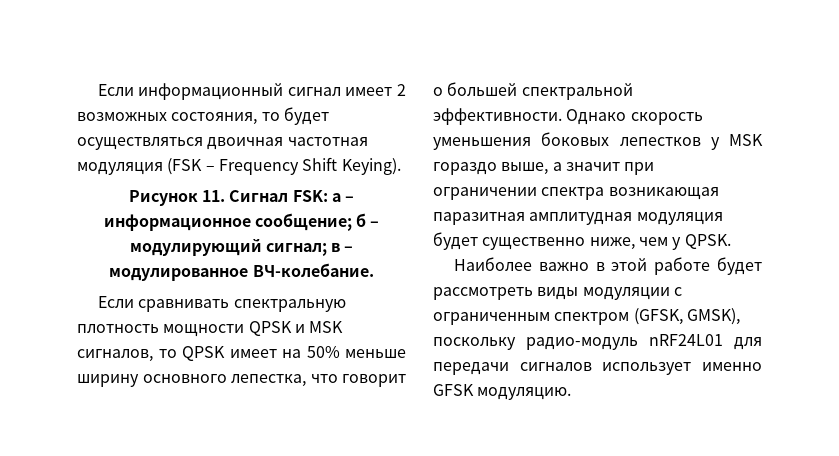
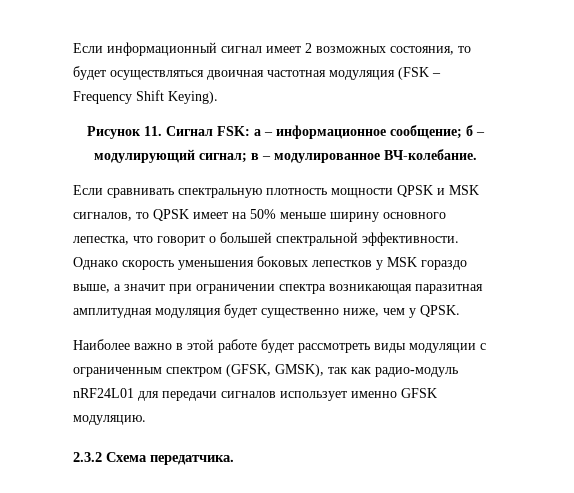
- Наиболее важно в этой работе будет рассмотреть виды модуляции с ограниченным спектром (GFSK, GMSK), поскольку радио-модуль nRF24L01 для передачи сигналов использует именно GFSK модуляцию.
+ Наиболее важно в этой работе будет рассмотреть виды модуляции с ограниченным спектром (GFSK, GMSK), так как радио-модуль nRF24L01 для передачи сигналов использует именно GFSK модуляцию.
+ 2.3.2 Схема передатчика.

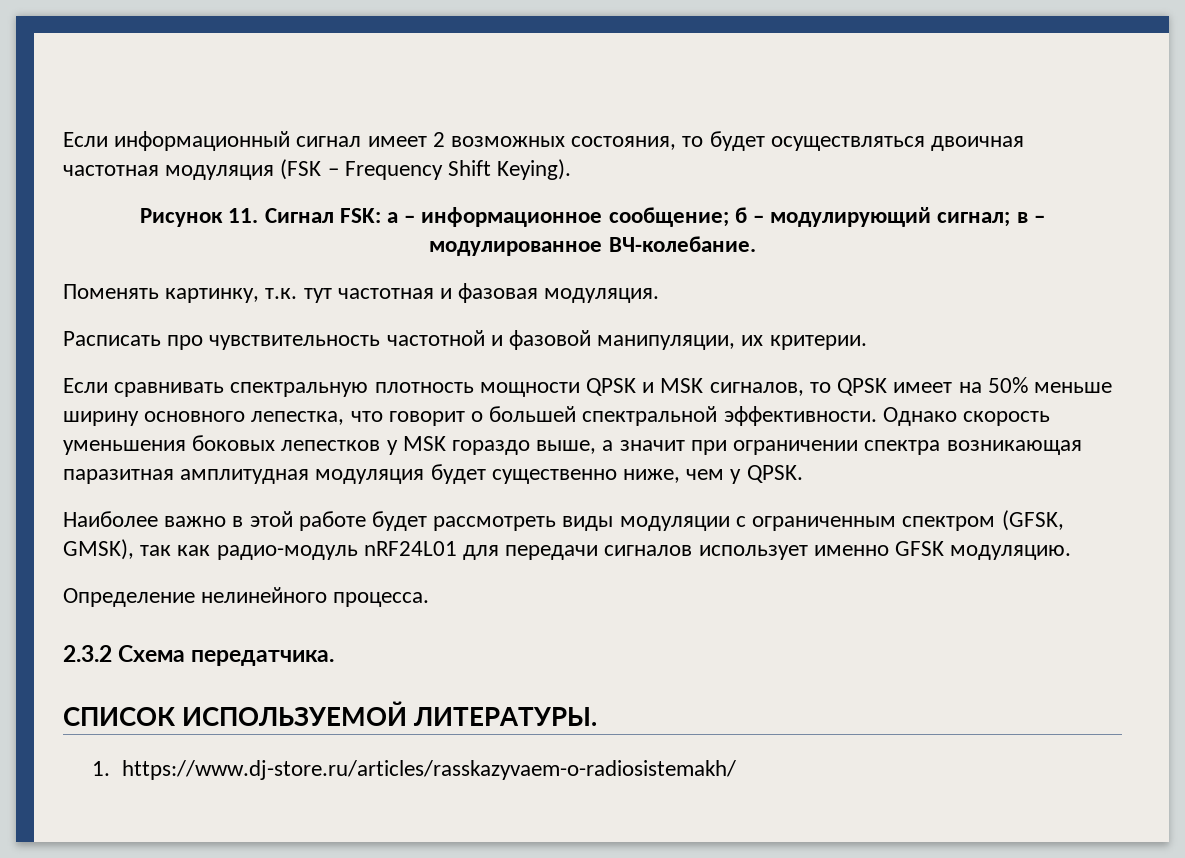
+ Поменять картинку, т.к. тут частотная и фазовая модуляция.
+ Расписать про чувствительность частотной и фазовой манипуляции, их критерии.
+ Определение нелинейного процесса.
+ СПИСОК ИСПОЛЬЗУЕМОЙ ЛИТЕРАТУРЫ.
+ 1. https://www.dj-store.ru/articles/rasskazyvaem-o-radiosistemakh/

